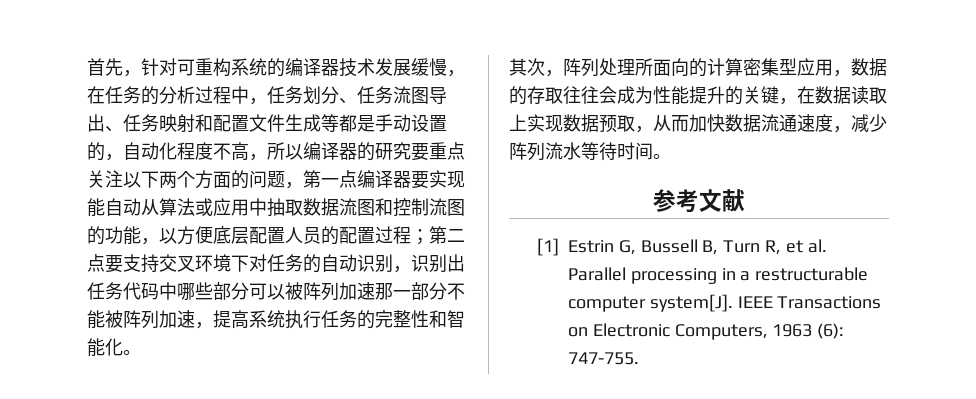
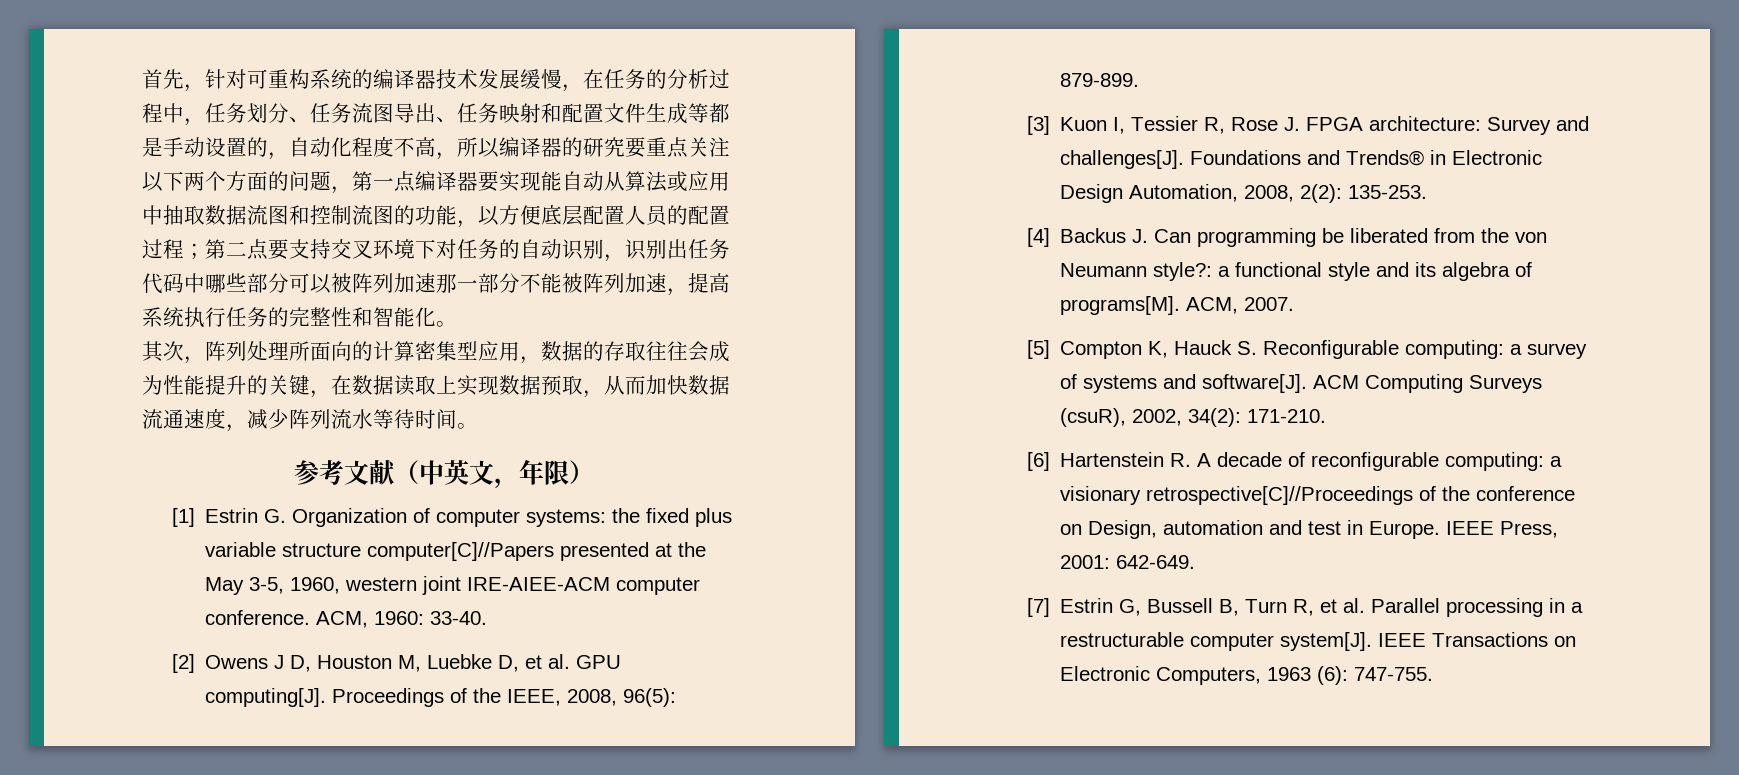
- 参考文献
- [1] Estrin G, Bussell B, Turn R, et al. Parallel processing in a restructurable computer system[J].
+ 参考文献（中英文，年限）
+ [1] Estrin G. Organization of computer systems: the fixed plus variable structure computer[C]//Papers presented at the May 3-5, 1960, western joint IRE-AIEE-ACM computer conference. ACM, 1960: 33-40.
+ [2] Owens J D, Houston M, Luebke D, et al. GPU computing[J]. Proceedings of the IEEE, 2008, 96(5): 879-899.
+ [3] Kuon I, Tessier R, Rose J. FPGA architecture: Survey and challenges[J]. Foundations and Trends® in Electronic Design Automation, 2008, 2(2): 135-253.
+ [4] Backus J. Can programming be liberated from the von Neumann style?: a functional style and its algebra of programs[M]. ACM, 2007.
+ [5] Compton K, Hauck S. Reconfigurable computing: a survey of systems and software[J]. ACM Computing Surveys (csuR), 2002, 34(2): 171-210.
+ [6] Hartenstein R. A decade of reconfigurable computing: a visionary retrospective[C]//Proceedings of the conference on Design, automation and test in Europe. IEEE Press, 2001: 642-649.
+ [7] Estrin G, Bussell B, Turn R, et al. Parallel processing in a restructurable computer system[J].

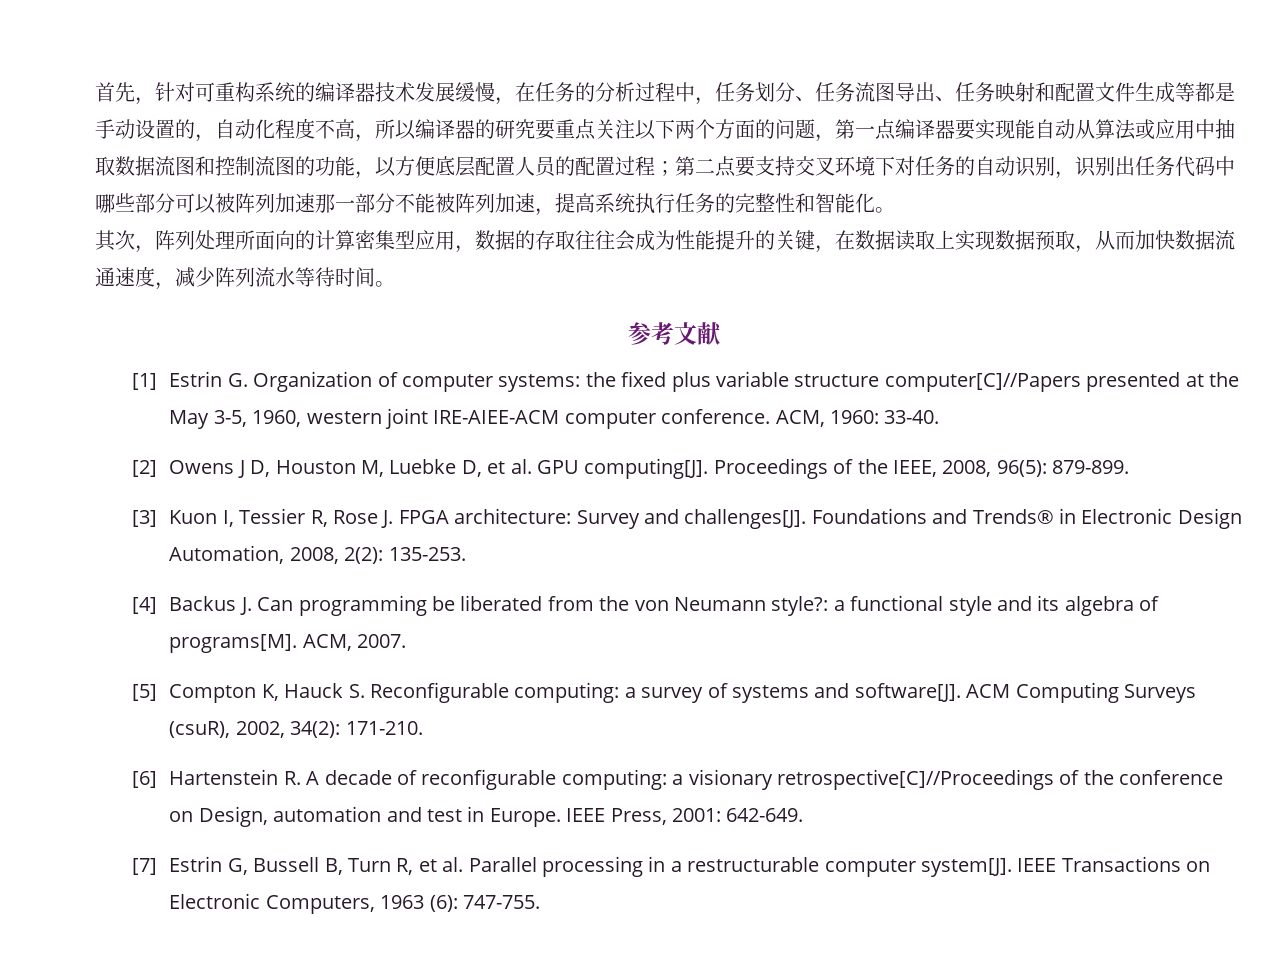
- 参考文献（中英文，年限）
+ 参考文献

